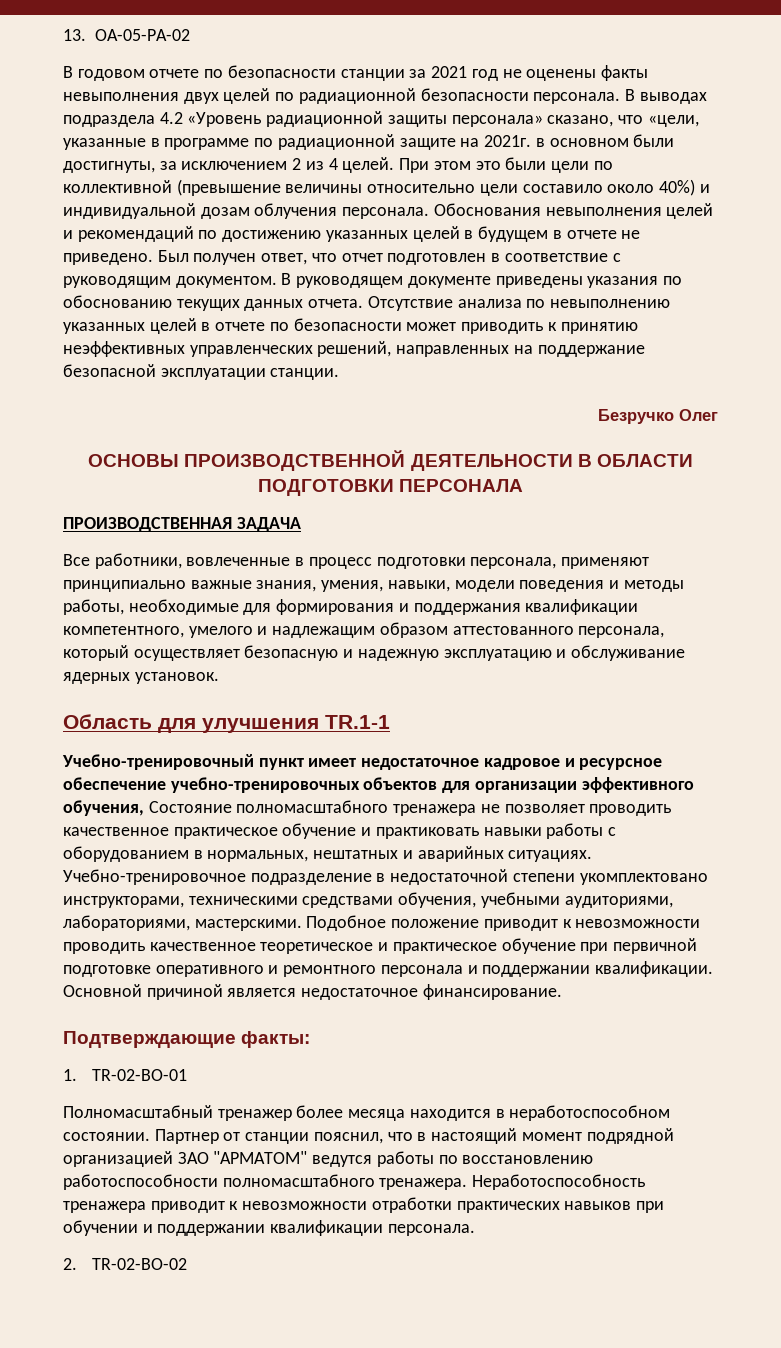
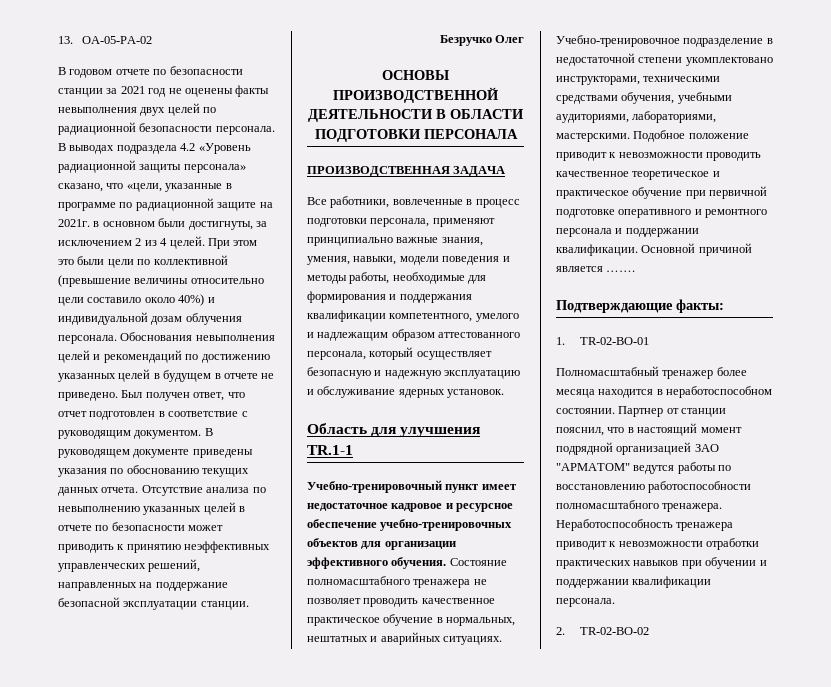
- Учебно-тренировочный пункт имеет недостаточное кадровое и ресурсное обеспечение учебно-тренировочных объектов для организации эффективного обучения, Состояние полномасштабного тренажера не позволяет проводить качественное практическое обучение и практиковать навыки работы с оборудованием в нормальных, нештатных и аварийных ситуациях.
+ Учебно-тренировочный пункт имеет недостаточное кадровое и ресурсное обеспечение учебно-тренировочных объектов для организации эффективного обучения. Состояние полномасштабного тренажера не позволяет проводить качественное практическое обучение в нормальных, нештатных и аварийных ситуациях.
- Основной причиной является недостаточное финансирование.
+ Основной причиной является …….

